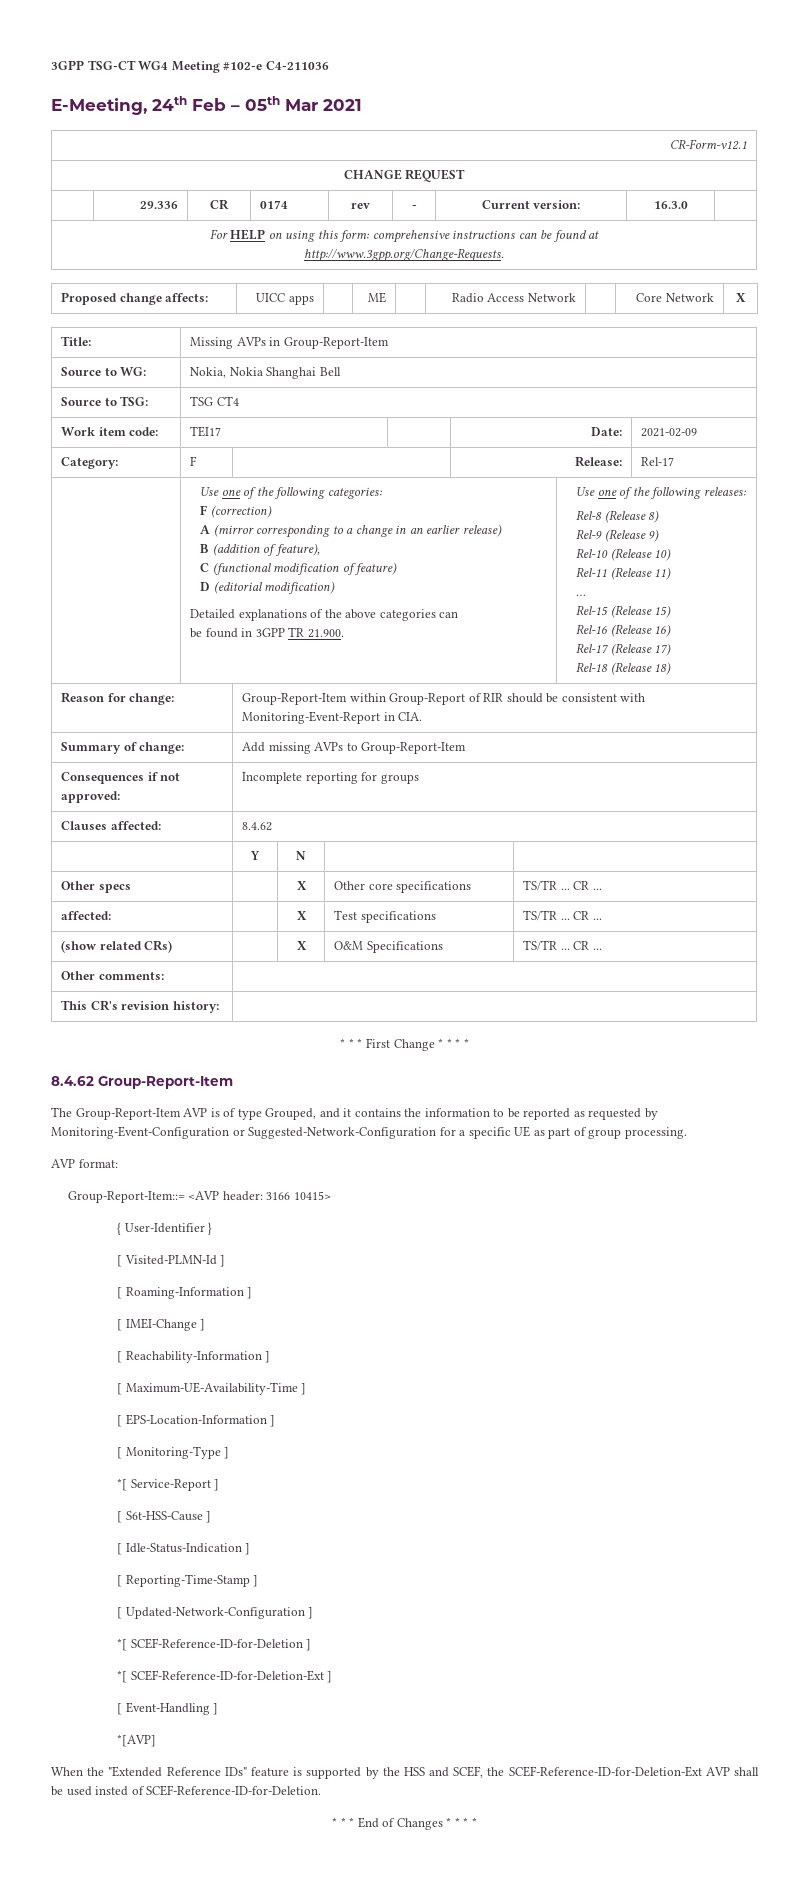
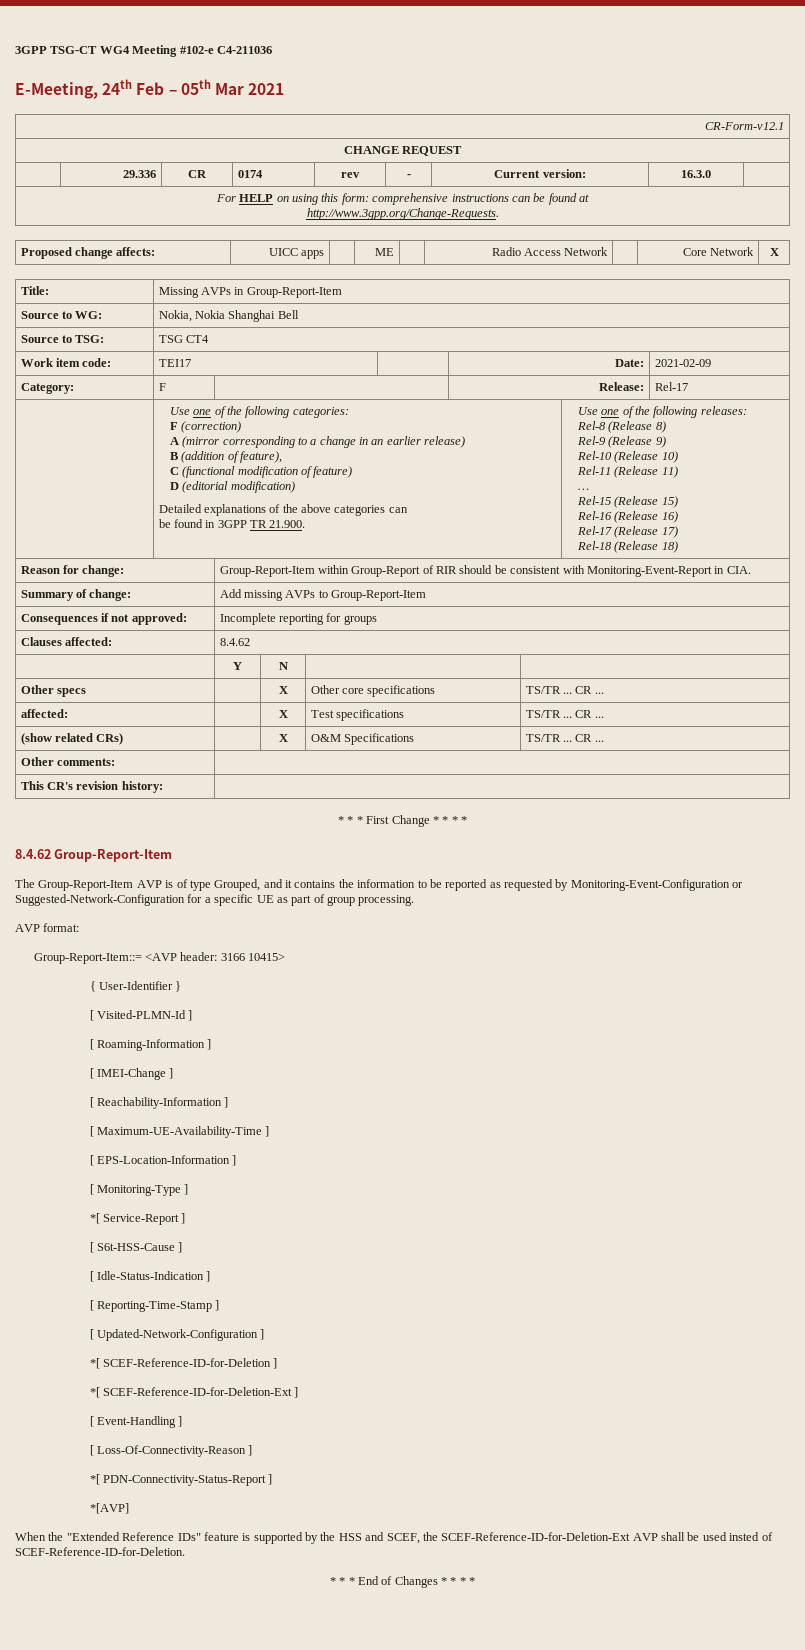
+ [ Loss-Of-Connectivity-Reason ]
+ *[ PDN-Connectivity-Status-Report ]

